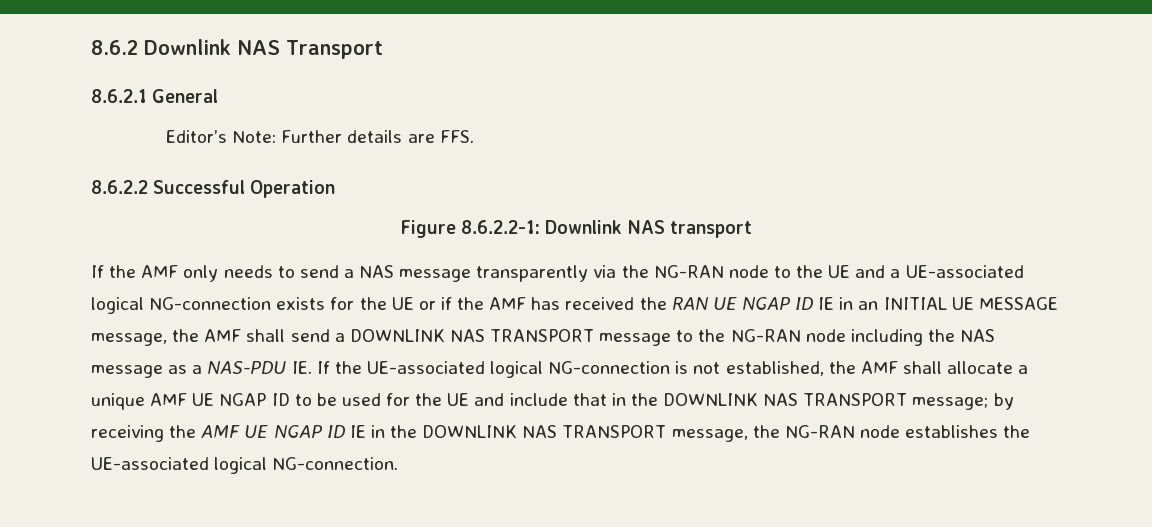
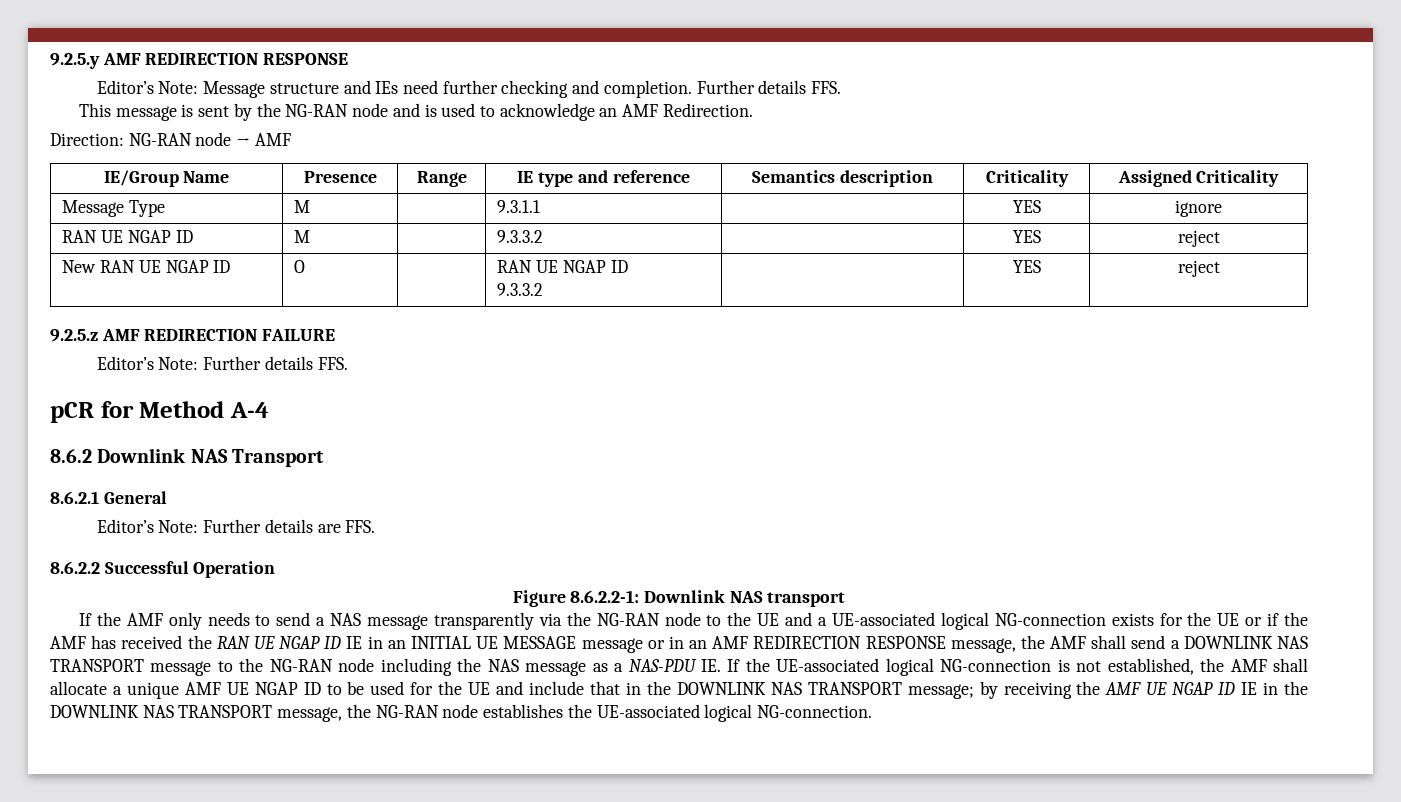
+ 9.2.5.y AMF REDIRECTION RESPONSE
+ Editor’s Note: Message structure and IEs need further checking and completion. Further details FFS.
+ This message is sent by the NG-RAN node and is used to acknowledge an AMF Redirection.
+ Direction: NG-RAN node → AMF
+ IE/Group Name | Presence | Range | IE type and reference | Semantics description | Criticality | Assigned Criticality
+ Message Type | M | | 9.3.1.1 | | YES | ignore
+ RAN UE NGAP ID | M | | 9.3.3.2 | | YES | reject
+ New RAN UE NGAP ID | O | | RAN UE NGAP ID
+ 9.3.3.2 | | YES | reject
+ 9.2.5.z AMF REDIRECTION FAILURE
+ Editor’s Note: Further details FFS.
+ pCR for Method A-4
- If the AMF only needs to send a NAS message transparently via the NG-RAN node to the UE and a UE-associated logical NG-connection exists for the UE or if the AMF has received the RAN UE NGAP ID IE in an INITIAL UE MESSAGE message, the AMF shall send a DOWNLINK NAS TRANSPORT message to the NG-RAN node including the NAS message as a NAS-PDU IE. If the UE-associated logical NG-connection is not established, the AMF shall allocate a unique AMF UE NGAP ID to be used for the UE and include that in the DOWNLINK NAS TRANSPORT message;
+ If the AMF only needs to send a NAS message transparently via the NG-RAN node to the UE and a UE-associated logical NG-connection exists for the UE or if the AMF has received the RAN UE NGAP ID IE in an INITIAL UE MESSAGE message or in an AMF REDIRECTION RESPONSE message, the AMF shall send a DOWNLINK NAS TRANSPORT message to the NG-RAN node including the NAS message as a NAS-PDU IE. If the UE-associated logical NG-connection is not established, the AMF shall allocate a unique AMF UE NGAP ID to be used for the UE and include that in the DOWNLINK NAS TRANSPORT message;

